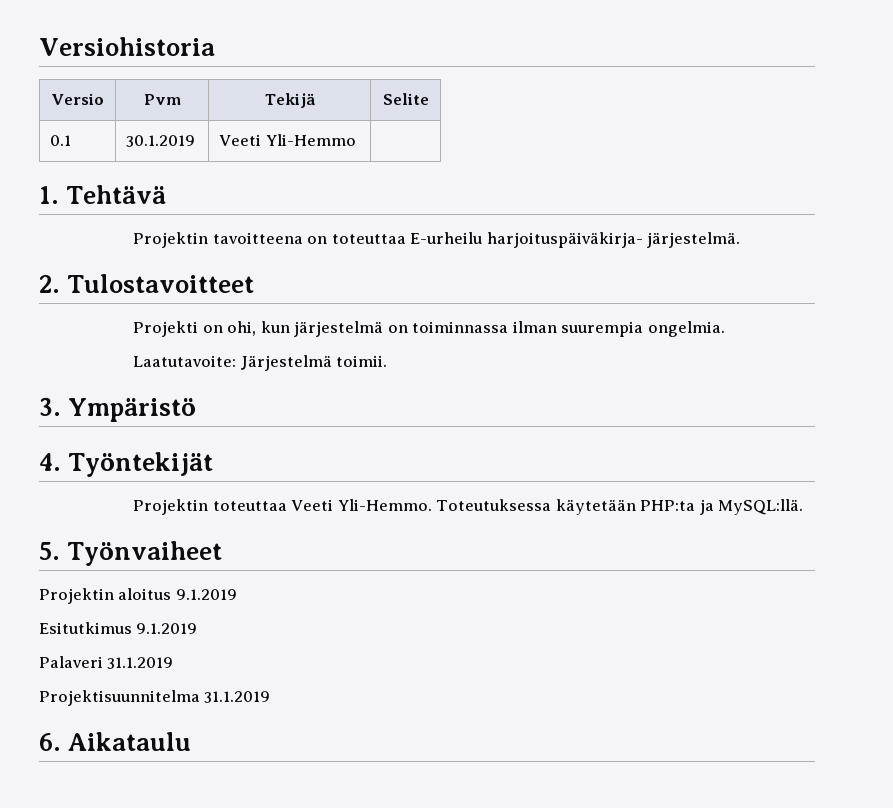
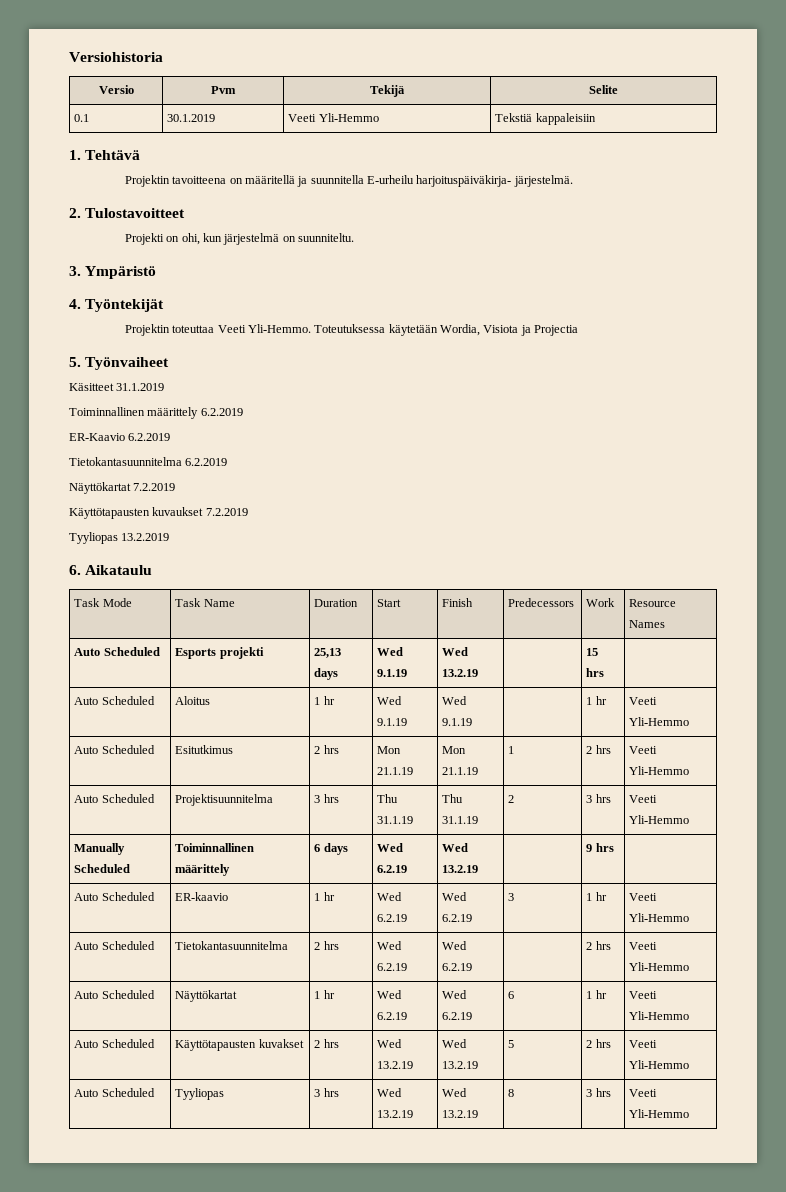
- 0.1 | 30.1.2019 | Veeti Yli-Hemmo |
+ 0.1 | 30.1.2019 | Veeti Yli-Hemmo | Tekstiä kappaleisiin
- Projektin tavoitteena on toteuttaa E-urheilu harjoituspäiväkirja- järjestelmä.
+ Projektin tavoitteena on määritellä ja suunnitella E-urheilu harjoituspäiväkirja- järjestelmä.
- Projekti on ohi, kun järjestelmä on toiminnassa ilman suurempia ongelmia.
- Laatutavoite: Järjestelmä toimii.
+ Projekti on ohi, kun järjestelmä on suunniteltu.
- Toteutuksessa käytetään PHP:ta ja MySQL:llä.
+ Toteutuksessa käytetään Wordia, Visiota ja Projectia
  5. Työnvaiheet
- Projektin aloitus 9.1.2019
- Esitutkimus 9.1.2019
- Palaveri 31.1.2019
- Projektisuunnitelma 31.1.2019
+ Käsitteet 31.1.2019
+ Toiminnallinen määrittely 6.2.2019
+ ER-Kaavio 6.2.2019
+ Tietokantasuunnitelma 6.2.2019
+ Näyttökartat 7.2.2019
+ Käyttötapausten kuvaukset 7.2.2019
+ Tyyliopas 13.2.2019
  6. Aikataulu
+ Task Mode | Task Name | Duration | Start | Finish | Predecessors | Work | Resource Names
+ Auto Scheduled | Esports projekti | 25,13 days | Wed 9.1.19 | Wed 13.2.19 | | 15 hrs |
+ Auto Scheduled | Aloitus | 1 hr | Wed 9.1.19 | Wed 9.1.19 | | 1 hr | Veeti Yli-Hemmo
+ Auto Scheduled | Esitutkimus | 2 hrs | Mon 21.1.19 | Mon 21.1.19 | 1 | 2 hrs | Veeti Yli-Hemmo
+ Auto Scheduled | Projektisuunnitelma | 3 hrs | Thu 31.1.19 | Thu 31.1.19 | 2 | 3 hrs | Veeti Yli-Hemmo
+ Manually Scheduled | Toiminnallinen määrittely | 6 days | Wed 6.2.19 | Wed 13.2.19 | | 9 hrs |
+ Auto Scheduled | ER-kaavio | 1 hr | Wed 6.2.19 | Wed 6.2.19 | 3 | 1 hr | Veeti Yli-Hemmo
+ Auto Scheduled | Tietokantasuunnitelma | 2 hrs | Wed 6.2.19 | Wed 6.2.19 | | 2 hrs | Veeti Yli-Hemmo
+ Auto Scheduled | Näyttökartat | 1 hr | Wed 6.2.19 | Wed 6.2.19 | 6 | 1 hr | Veeti Yli-Hemmo
+ Auto Scheduled | Käyttötapausten kuvakset | 2 hrs | Wed 13.2.19 | Wed 13.2.19 | 5 | 2 hrs | Veeti Yli-Hemmo
+ Auto Scheduled | Tyyliopas | 3 hrs | Wed 13.2.19 | Wed 13.2.19 | 8 | 3 hrs | Veeti Yli-Hemmo

